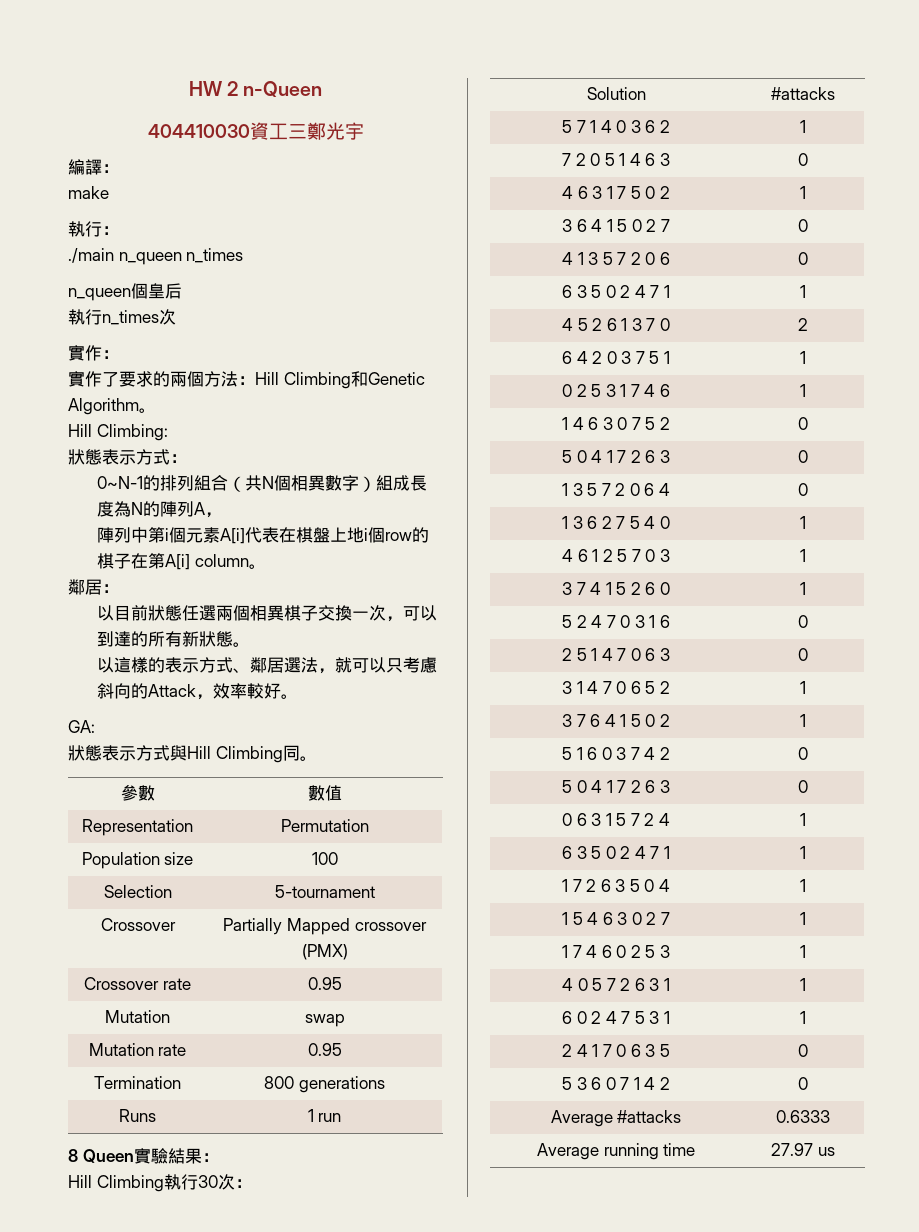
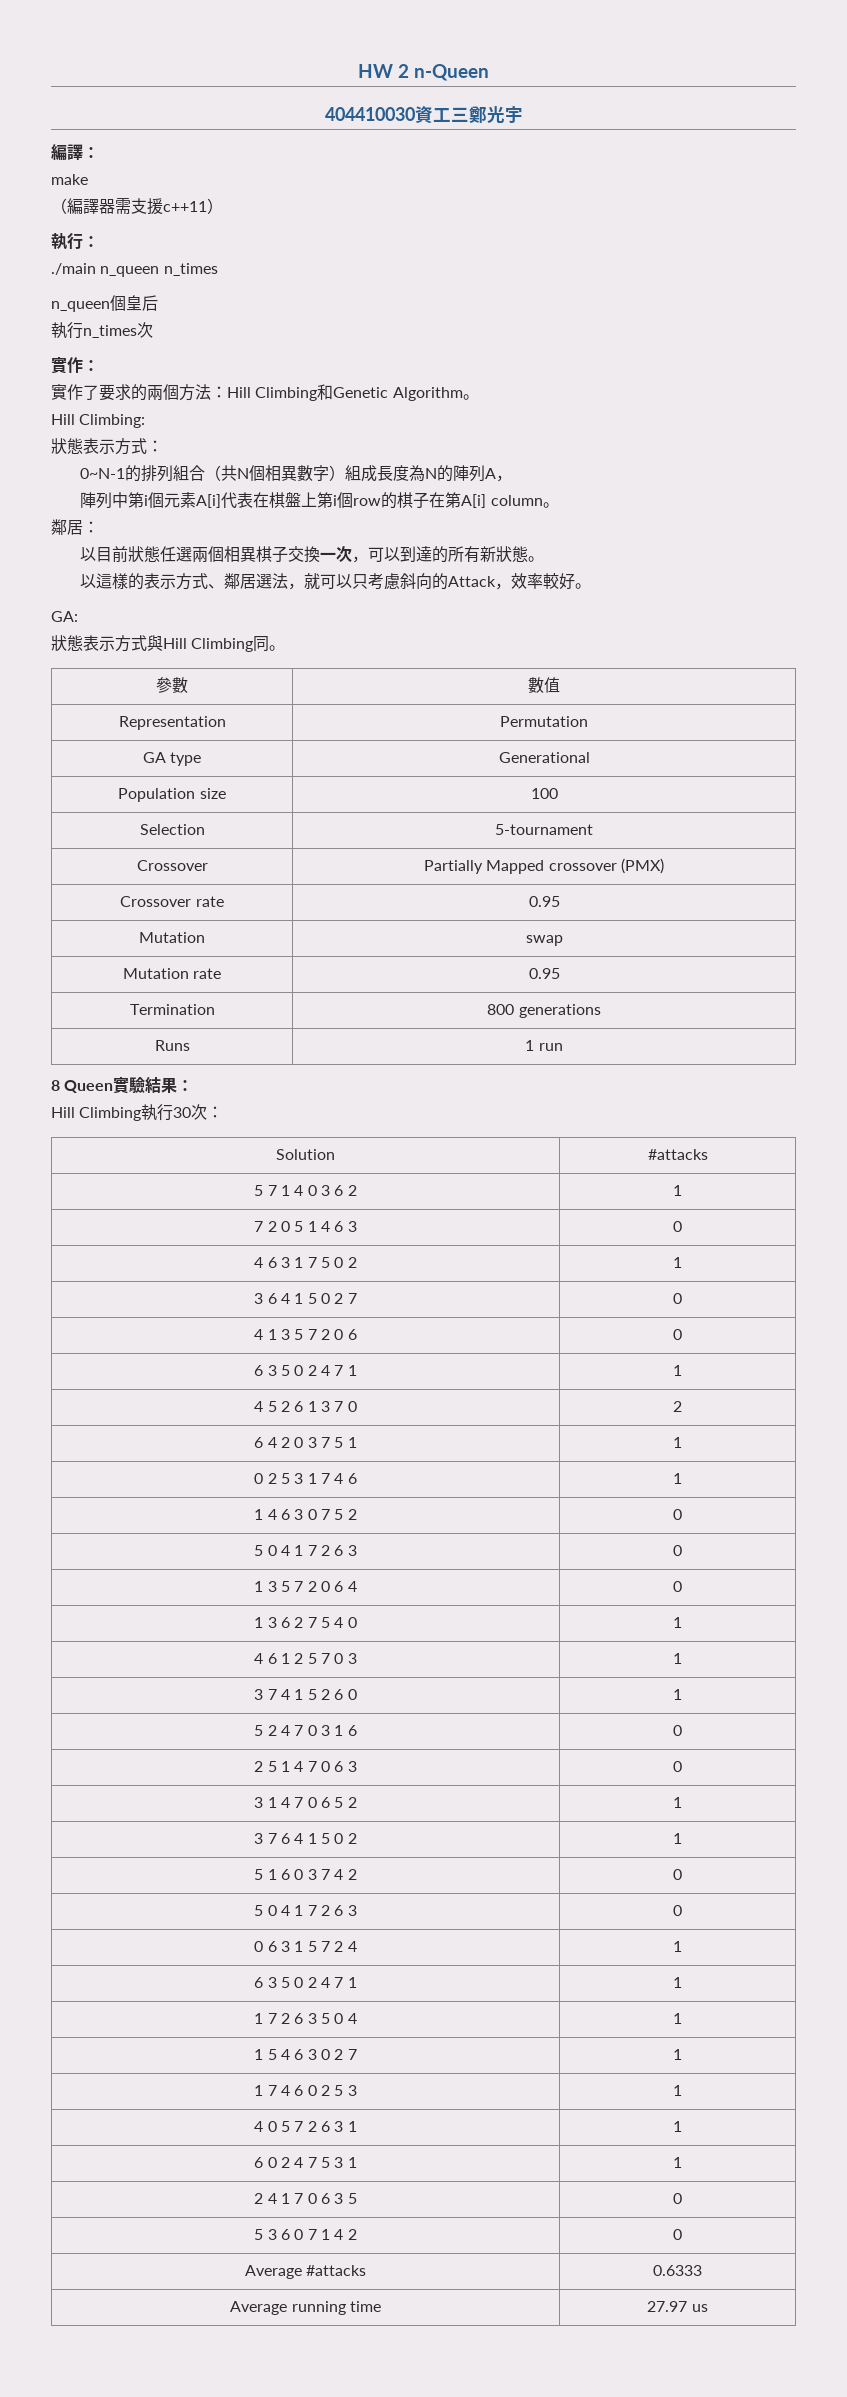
+ （編譯器需支援c++11）
- 陣列中第i個元素A[i]代表在棋盤上地i個row的棋子在第A[i] column。
+ 陣列中第i個元素A[i]代表在棋盤上第i個row的棋子在第A[i] column。
+ GA type | Generational

